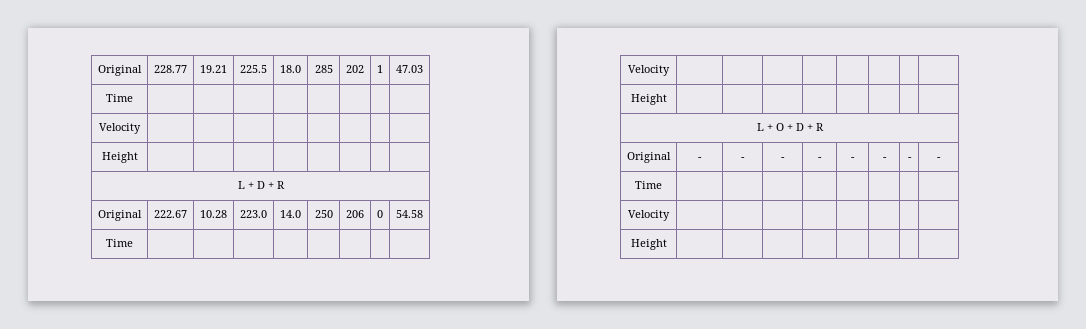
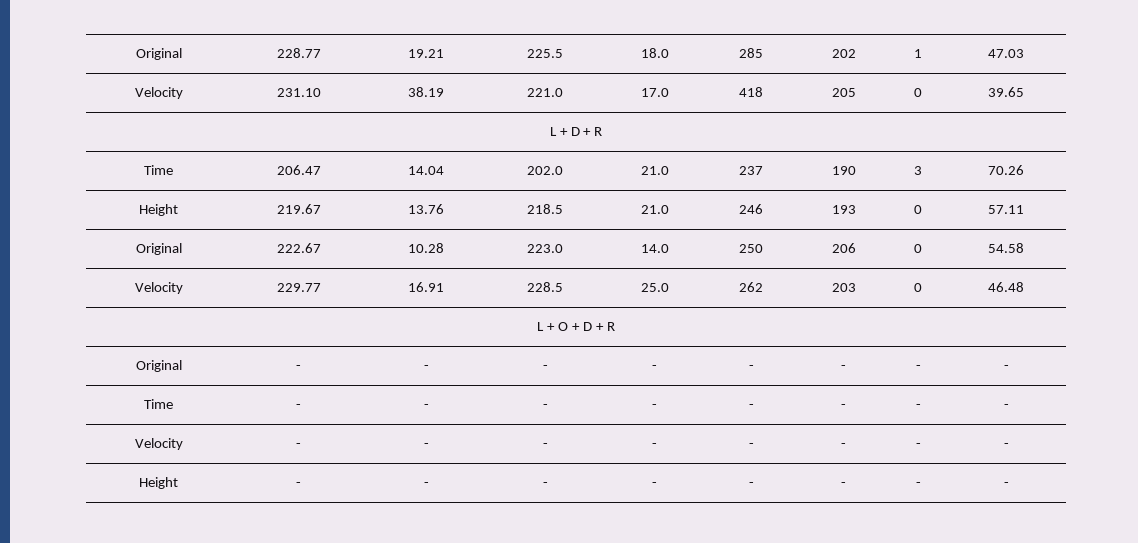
  Original | 228.77 | 19.21 | 225.5 | 18.0 | 285 | 202 | 1 | 47.03
- Time | | | | | | | |
- Velocity | | | | | | | |
- Height | | | | | | | |
+ Velocity | 231.10 | 38.19 | 221.0 | 17.0 | 418 | 205 | 0 | 39.65
+ Time | 206.47 | 14.04 | 202.0 | 21.0 | 237 | 190 | 3 | 70.26
+ Height | 219.67 | 13.76 | 218.5 | 21.0 | 246 | 193 | 0 | 57.11
  Original | 222.67 | 10.28 | 223.0 | 14.0 | 250 | 206 | 0 | 54.58
- Time | | | | | | | |
- Velocity | | | | | | | |
- Height | | | | | | | |
+ Velocity | 229.77 | 16.91 | 228.5 | 25.0 | 262 | 203 | 0 | 46.48
  Original | - | - | - | - | - | - | - | -
- Time | | | | | | | |
- Velocity | | | | | | | |
- Height | | | | | | | |
+ Time | - | - | - | - | - | - | - | -
+ Velocity | - | - | - | - | - | - | - | -
+ Height | - | - | - | - | - | - | - | -

